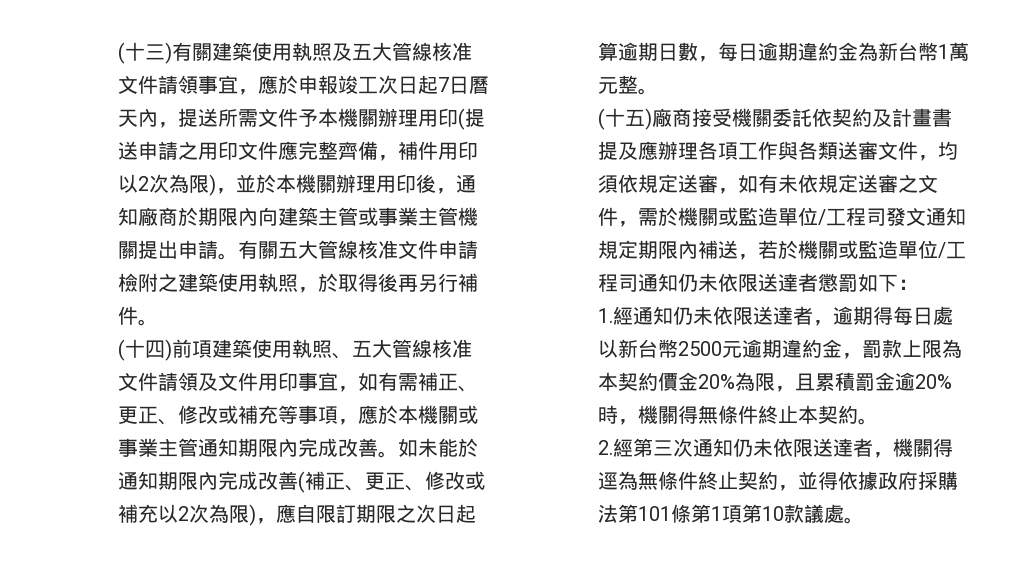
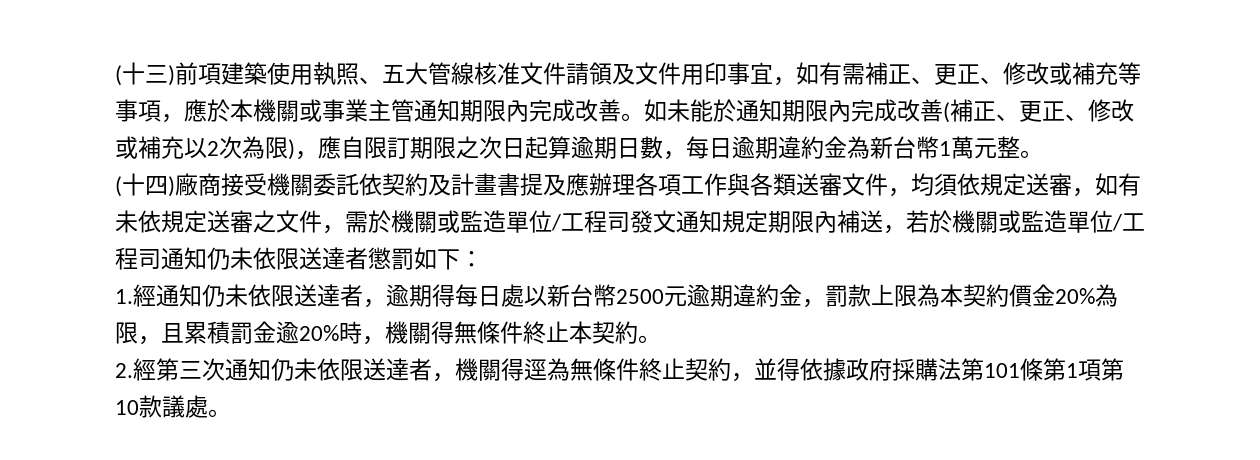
- (十三)有關建築使用執照及五大管線核准文件請領事宜，應於申報竣工次日起7日曆天內，提送所需文件予本機關辦理用印(提送申請之用印文件應完整齊備，補件用印以2次為限)，並於本機關辦理用印後，通知廠商於期限內向建築主管或事業主管機關提出申請。有關五大管線核准文件申請檢附之建築使用執照，於取得後再另行補件。
- (十四)前項建築使用執照、五大管線核准文件請領及文件用印事宜，如有需補正、更正、修改或補充等事項，應於本機關或事業主管通知期限內完成改善。
+ (十三)前項建築使用執照、五大管線核准文件請領及文件用印事宜，如有需補正、更正、修改或補充等事項，應於本機關或事業主管通知期限內完成改善。
- (十五)廠商接受機關委託依契約及計畫書提及應辦理各項工作與各類送審文件，均須依規定送審，如有未依規定送審之文件，需於機關或監造單位/工程司發文通知規定期限內補送，若於機關或監造單位/工程司通知仍未依限送達者懲罰如下：
+ (十四)廠商接受機關委託依契約及計畫書提及應辦理各項工作與各類送審文件，均須依規定送審，如有未依規定送審之文件，需於機關或監造單位/工程司發文通知規定期限內補送，若於機關或監造單位/工程司通知仍未依限送達者懲罰如下：

